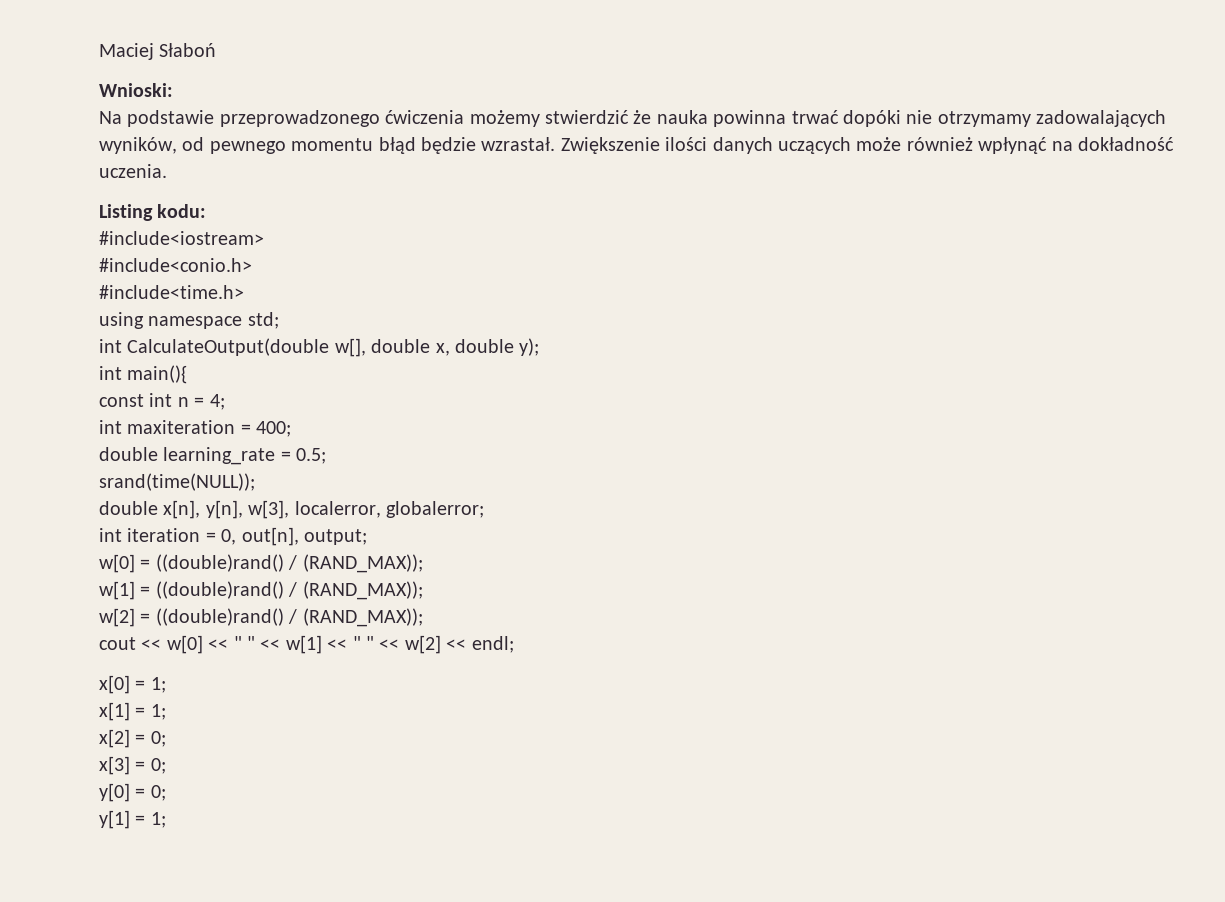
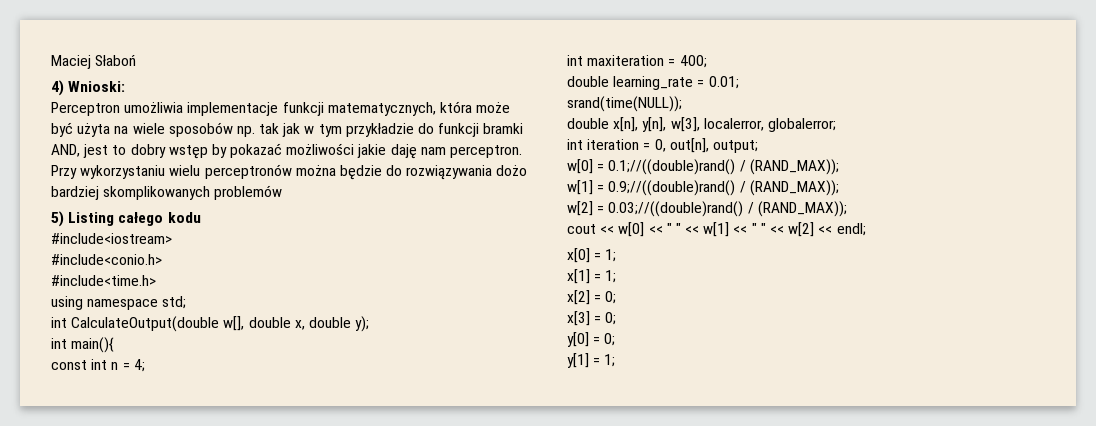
- Wnioski:
+ 4) Wnioski:
- Na podstawie przeprowadzonego ćwiczenia możemy stwierdzić że nauka powinna trwać dopóki nie otrzymamy zadowalających wyników, od pewnego momentu błąd będzie wzrastał. Zwiększenie ilości danych uczących może również wpłynąć na dokładność uczenia.
- Listing kodu:
+ Perceptron umożliwia implementacje funkcji matematycznych, która może być użyta na wiele sposobów np. tak jak w tym przykładzie do funkcji bramki AND, jest to dobry wstęp by pokazać możliwości jakie daję nam perceptron. Przy wykorzystaniu wielu perceptronów można będzie do rozwiązywania dożo bardziej skomplikowanych problemów
+ 5) Listing całego kodu
- double learning_rate = 0.5;
+ double learning_rate = 0.01;
- w[0] = ((double)rand() / (RAND_MAX));
+ w[0] = 0.1;//((double)rand() / (RAND_MAX));
- w[1] = ((double)rand() / (RAND_MAX));
+ w[1] = 0.9;//((double)rand() / (RAND_MAX));
- w[2] = ((double)rand() / (RAND_MAX));
+ w[2] = 0.03;//((double)rand() / (RAND_MAX));

